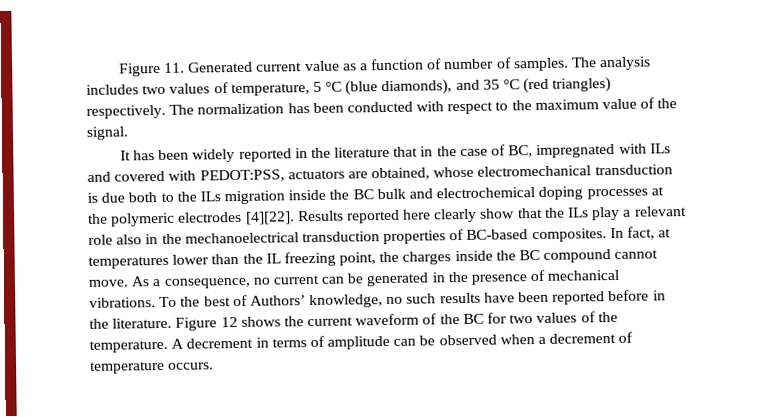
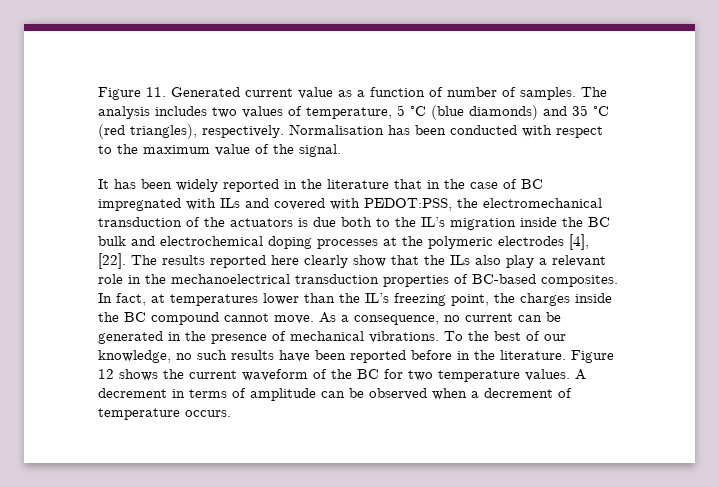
- The analysis includes two values of temperature, 5 °C (blue diamonds), and 35 °C (red triangles) respectively. The normalization has been conducted with respect to the maximum value of the signal.
+ The analysis includes two values of temperature, 5 °C (blue diamonds) and 35 °C (red triangles), respectively. Normalisation has been conducted with respect to the maximum value of the signal.
- It has been widely reported in the literature that in the case of BC, impregnated with ILs and covered with PEDOT:PSS, actuators are obtained, whose electromechanical transduction is due both to the ILs migration inside the BC bulk and electrochemical doping processes at the polymeric electrodes [4][22]. Results reported here clearly show that the ILs play a relevant role also in the mechanoelectrical transduction properties of BC-based composites.
+ It has been widely reported in the literature that in the case of BC impregnated with ILs and covered with PEDOT:PSS, the electromechanical transduction of the actuators is due both to the IL’s migration inside the BC bulk and electrochemical doping processes at the polymeric electrodes [4], [22]. The results reported here clearly show that the ILs also play a relevant role in the mechanoelectrical transduction properties of BC-based composites.
- In fact, at temperatures lower than the IL freezing point, the charges inside the BC compound cannot move.
+ In fact, at temperatures lower than the IL’s freezing point, the charges inside the BC compound cannot move.
- To the best of Authors’ knowledge, no such results have been reported before in the literature.
+ To the best of our knowledge, no such results have been reported before in the literature.
- Figure 12 shows the current waveform of the BC for two values of the temperature.
+ Figure 12 shows the current waveform of the BC for two temperature values.

